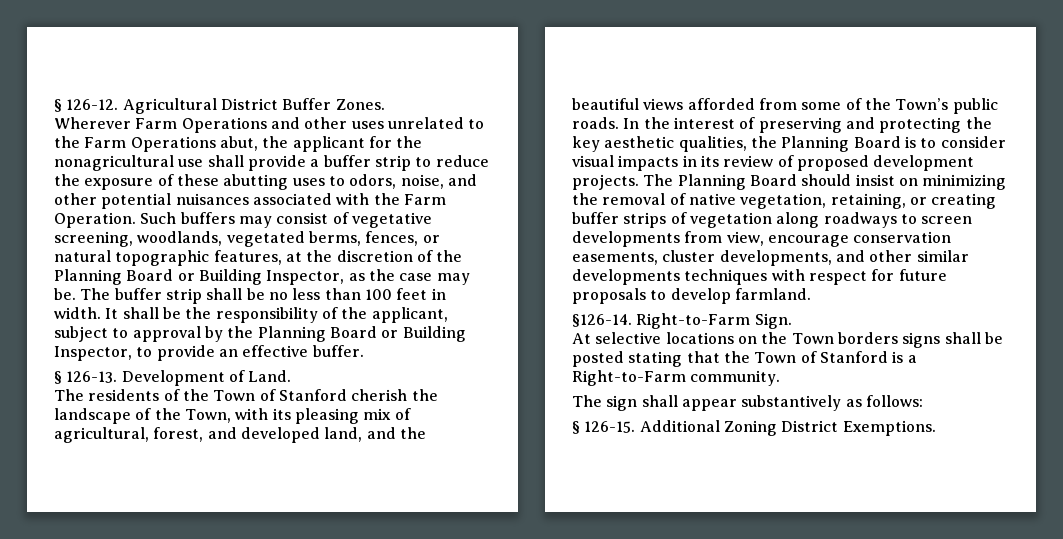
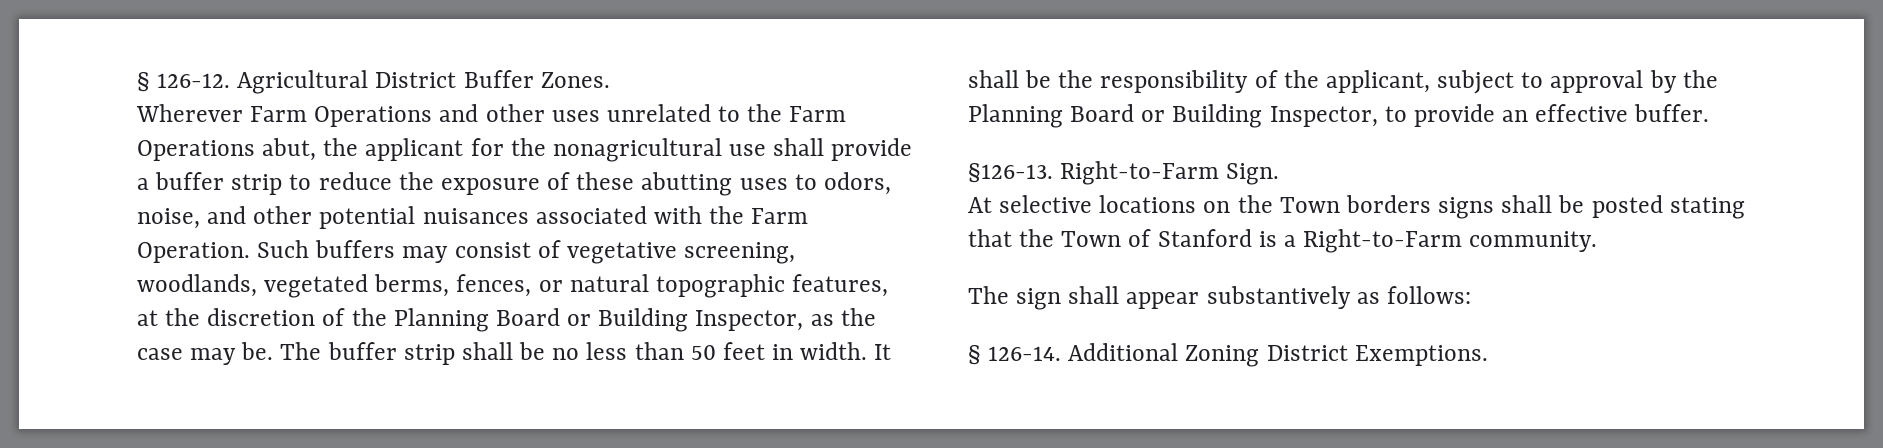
- The buffer strip shall be no less than 100 feet in width.
+ The buffer strip shall be no less than 50 feet in width.
- § 126-13. Development of Land.
- The residents of the Town of Stanford cherish the landscape of the Town, with its pleasing mix of agricultural, forest, and developed land, and the beautiful views afforded from some of the Town’s public roads. In the interest of preserving and protecting the key aesthetic qualities, the Planning Board is to consider visual impacts in its review of proposed development projects. The Planning Board should insist on minimizing the removal of native vegetation, retaining, or creating buffer strips of vegetation along roadways to screen developments from view, encourage conservation easements, cluster developments, and other similar developments techniques with respect for future proposals to develop farmland.
- §126-14.
+ §126-13.
- § 126-15.
+ § 126-14.

